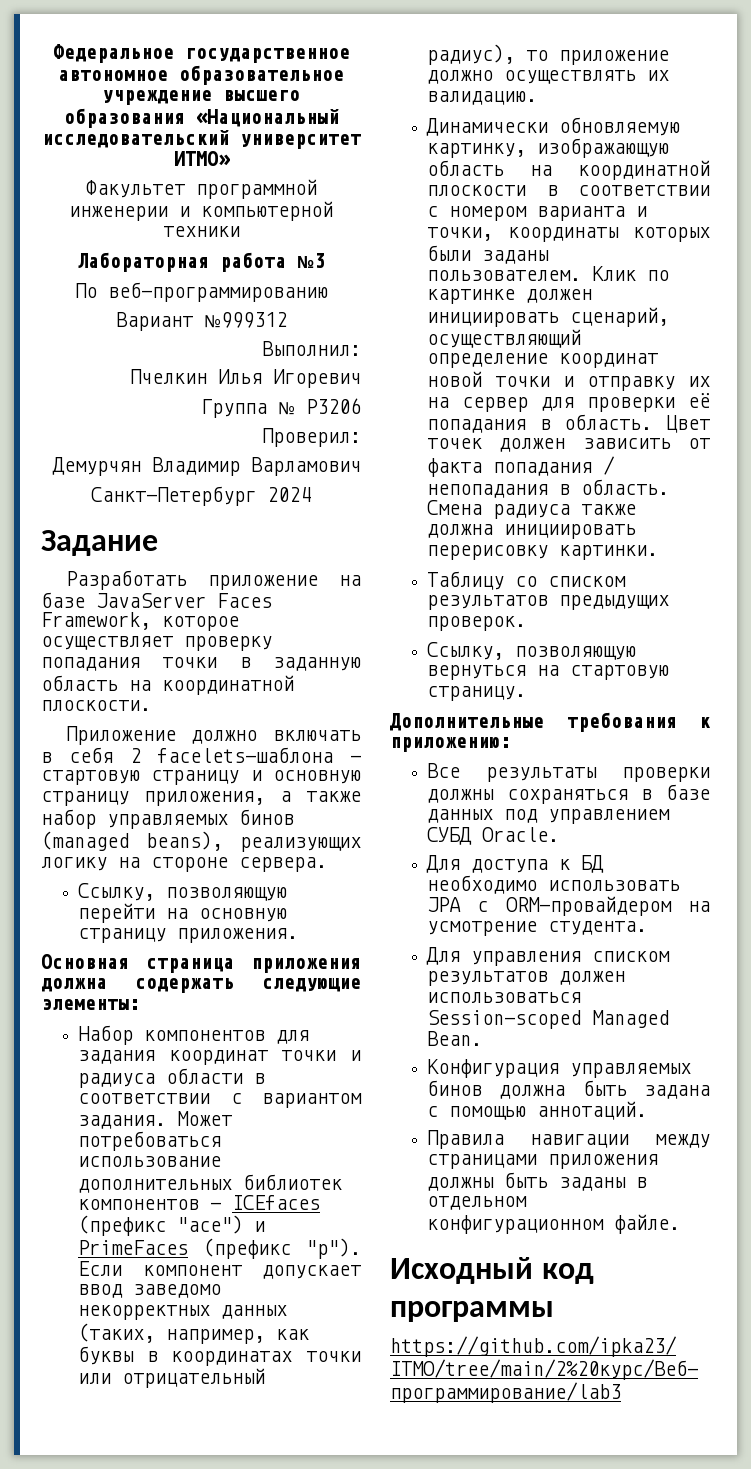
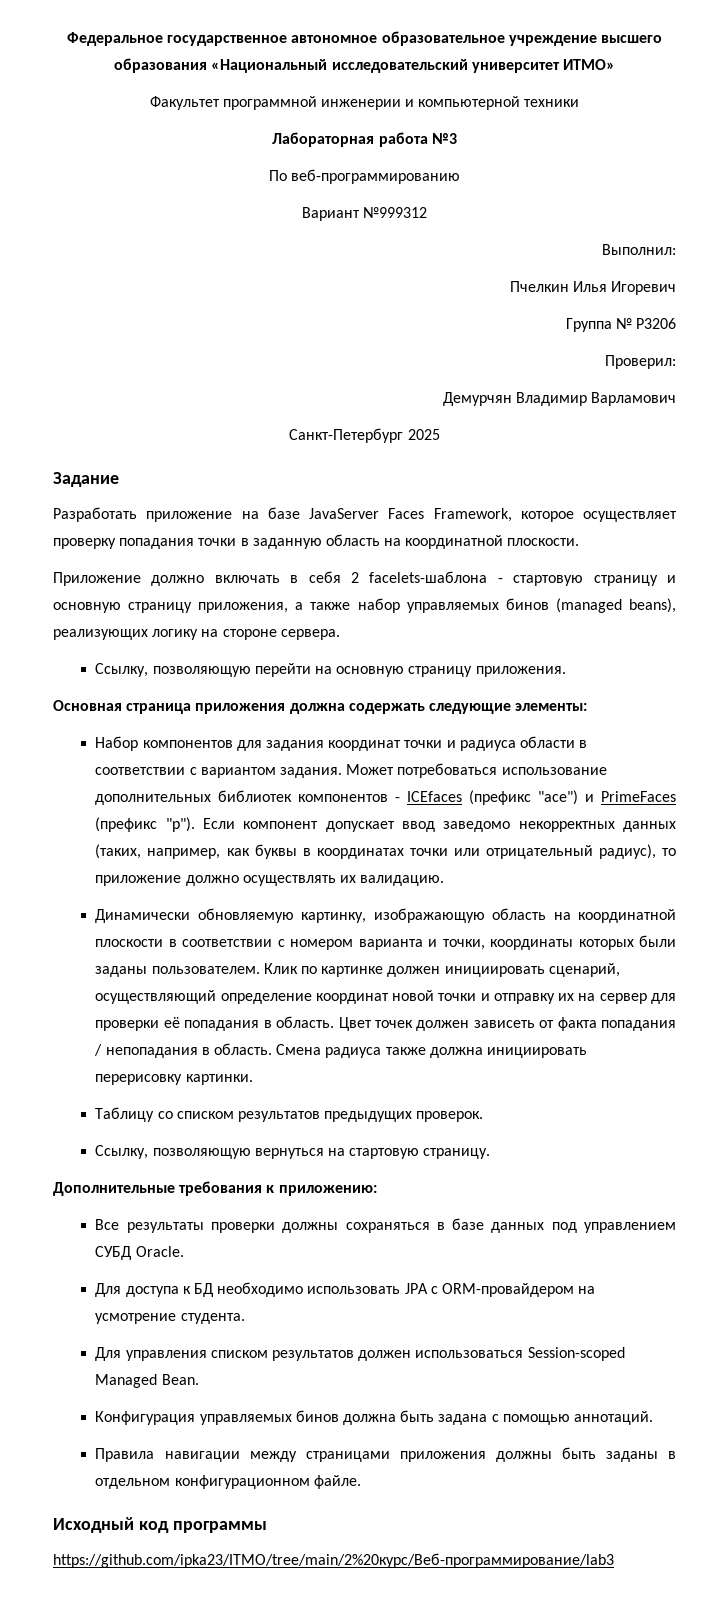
- Санкт-Петербург 2024
+ Санкт-Петербург 2025
- Цвет точек должен зависить от факта попадания / непопадания в область.
+ Цвет точек должен зависеть от факта попадания / непопадания в область.

